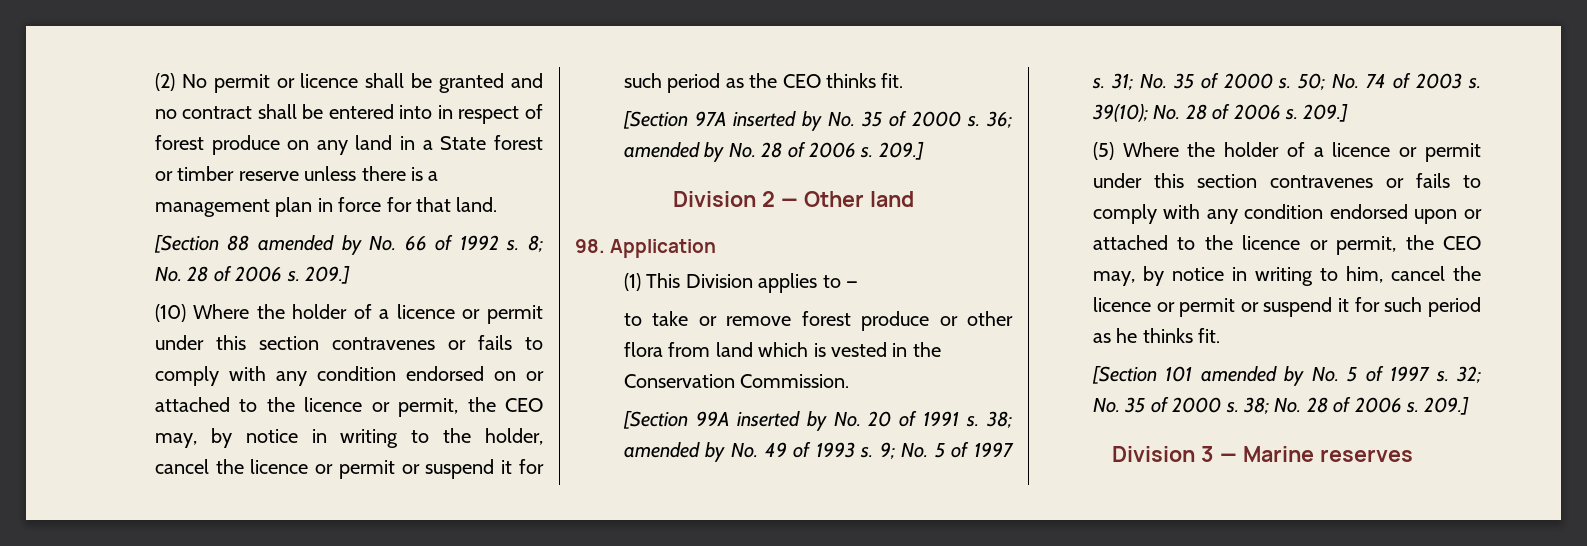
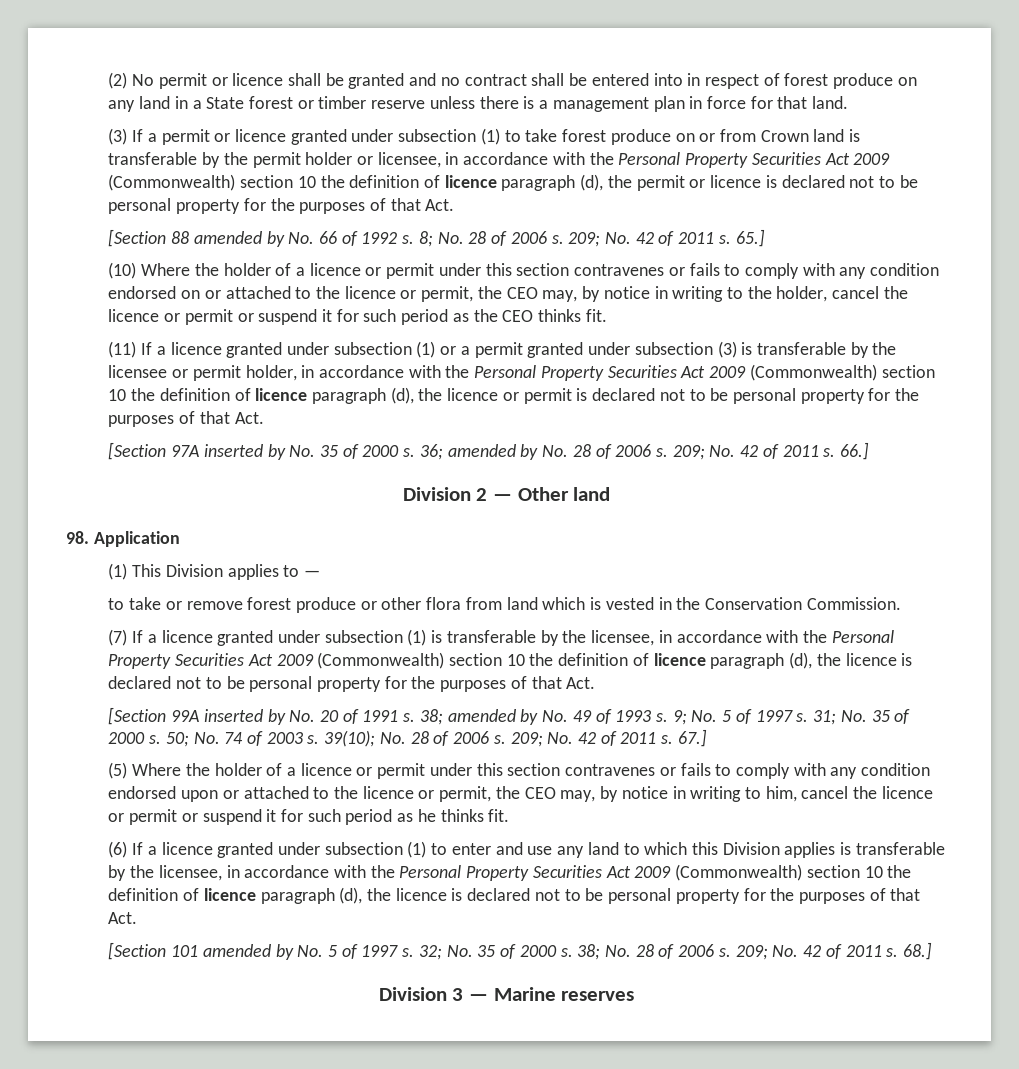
+ (3) If a permit or licence granted under subsection (1) to take forest produce on or from Crown land is transferable by the permit holder or licensee, in accordance with the Personal Property Securities Act 2009 (Commonwealth) section 10 the definition of licence paragraph (d), the permit or licence is declared not to be personal property for the purposes of that Act.
- 8; No. 28 of 2006 s. 209.]
+ 8; No. 28 of 2006 s. 209; No. 42 of 2011 s. 65.]
+ (11) If a licence granted under subsection (1) or a permit granted under subsection (3) is transferable by the licensee or permit holder, in accordance with the Personal Property Securities Act 2009 (Commonwealth) section 10 the definition of licence paragraph (d), the licence or permit is declared not to be personal property for the purposes of that Act.
- 36; amended by No. 28 of 2006 s. 209.]
+ 36; amended by No. 28 of 2006 s. 209; No. 42 of 2011 s. 66.]
+ (7) If a licence granted under subsection (1) is transferable by the licensee, in accordance with the Personal Property Securities Act 2009 (Commonwealth) section 10 the definition of licence paragraph (d), the licence is declared not to be personal property for the purposes of that Act.
- 39(10); No. 28 of 2006 s. 209.]
+ 39(10); No. 28 of 2006 s. 209; No. 42 of 2011 s. 67.]
+ (6) If a licence granted under subsection (1) to enter and use any land to which this Division applies is transferable by the licensee, in accordance with the Personal Property Securities Act 2009 (Commonwealth) section 10 the definition of licence paragraph (d), the licence is declared not to be personal property for the purposes of that Act.
- 38; No. 28 of 2006 s. 209.]
+ 38; No. 28 of 2006 s. 209; No. 42 of 2011 s. 68.]

